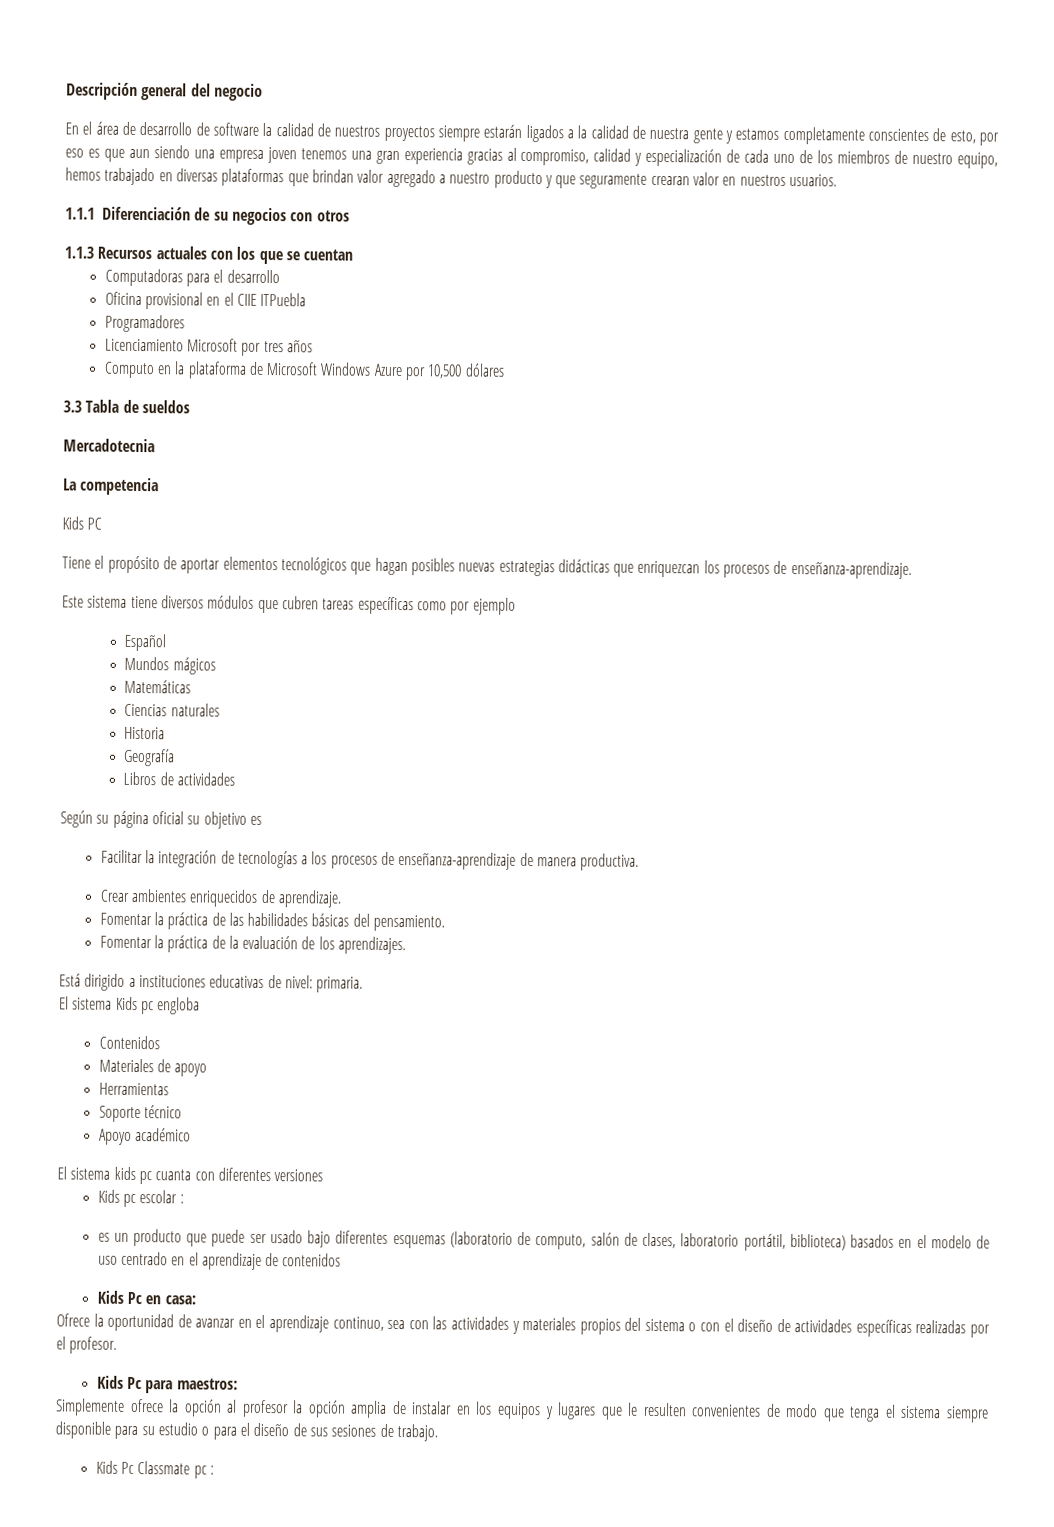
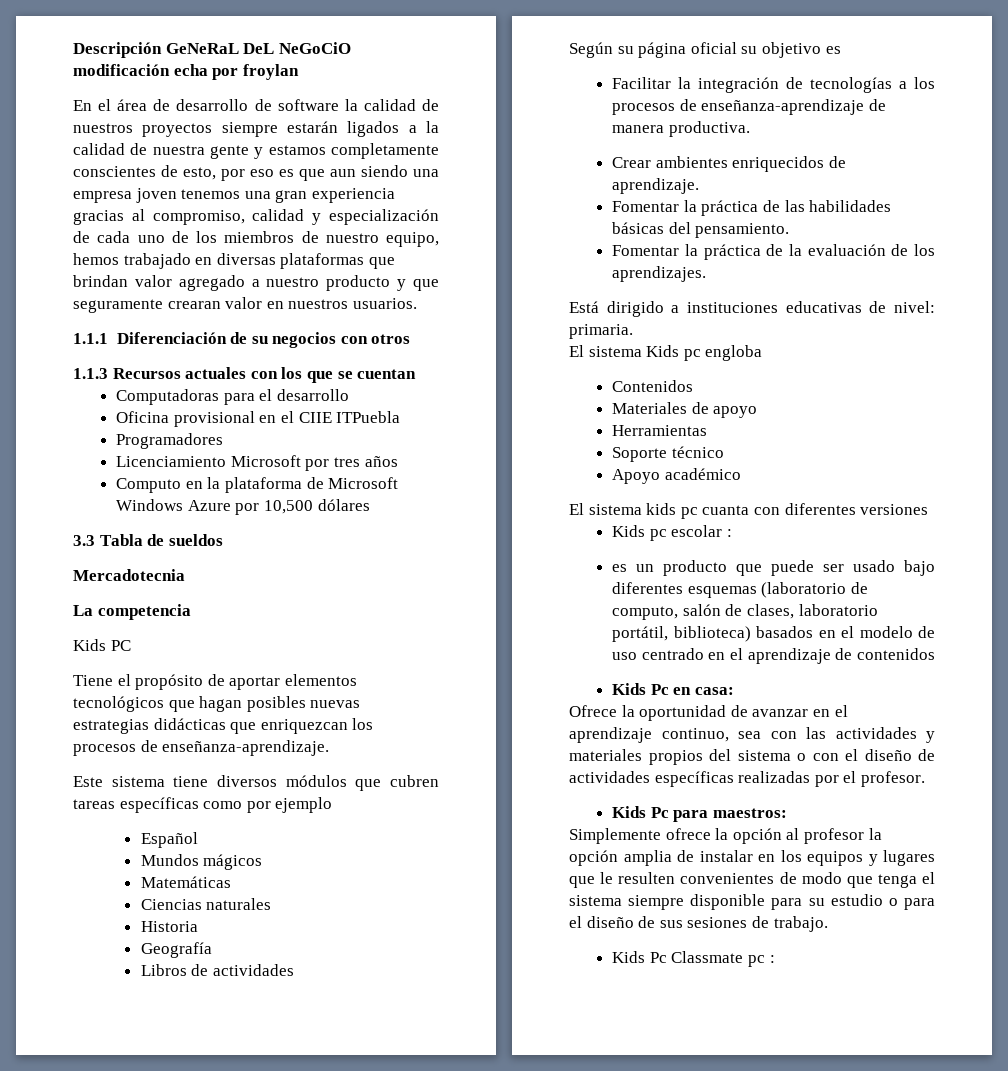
- Descripción general del negocio
+ Descripción GeNeRaL DeL NeGoCiO modificación echa por froylan

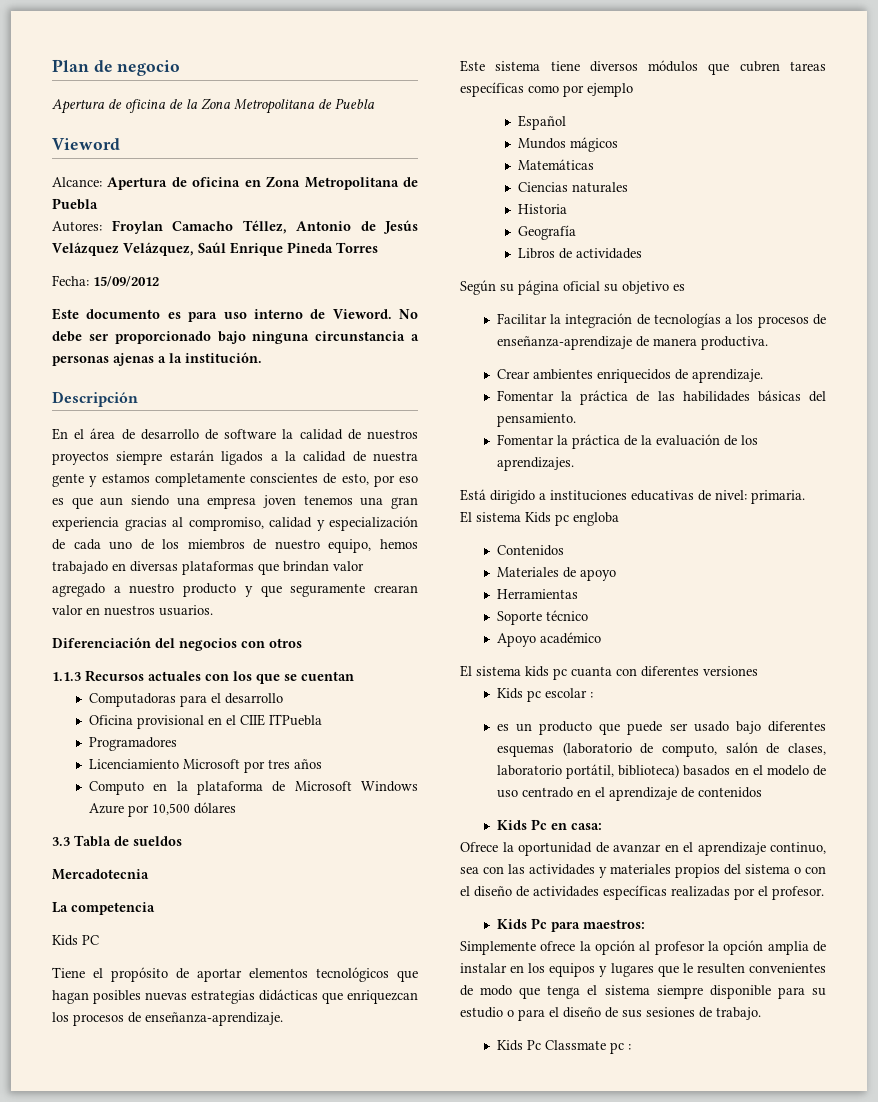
- Descripción GeNeRaL DeL NeGoCiO modificación echa por froylan
+ Plan de negocio
+ Apertura de oficina de la Zona Metropolitana de Puebla
+ Vieword
+ Alcance: Apertura de oficina en Zona Metropolitana de Puebla
+ Autores: Froylan Camacho Téllez, Antonio de Jesús Velázquez Velázquez, Saúl Enrique Pineda Torres
+ Fecha: 15/09/2012
+ Este documento es para uso interno de Vieword. No debe ser proporcionado bajo ninguna circunstancia a personas ajenas a la institución.
+ Descripción
- 1.1.1 Diferenciación de su negocios con otros
+ Diferenciación del negocios con otros

